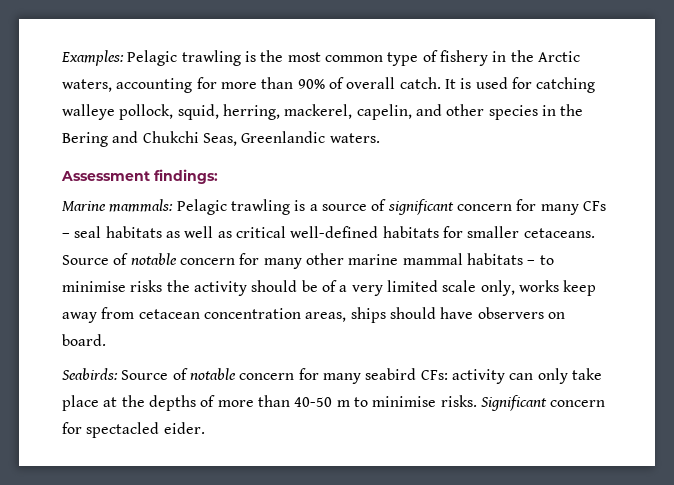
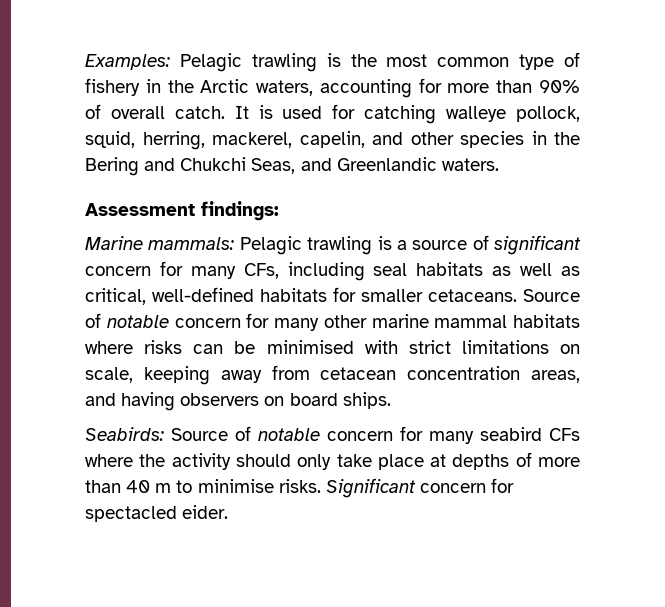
- It is used for catching walleye pollock, squid, herring, mackerel, capelin, and other species in the Bering and Chukchi Seas, Greenlandic waters.
+ It is used for catching walleye pollock, squid, herring, mackerel, capelin, and other species in the Bering and Chukchi Seas, and Greenlandic waters.
- Marine mammals: Pelagic trawling is a source of significant concern for many CFs – seal habitats as well as critical well-defined habitats for smaller cetaceans.
+ Marine mammals: Pelagic trawling is a source of significant concern for many CFs, including seal habitats as well as critical, well-defined habitats for smaller cetaceans.
- Source of notable concern for many other marine mammal habitats – to minimise risks the activity should be of a very limited scale only, works keep away from cetacean concentration areas, ships should have observers on board.
+ Source of notable concern for many other marine mammal habitats where risks can be minimised with strict limitations on scale, keeping away from cetacean concentration areas, and having observers on board ships.
- Seabirds: Source of notable concern for many seabird CFs: activity can only take place at the depths of more than 40-50 m to minimise risks.
+ Seabirds: Source of notable concern for many seabird CFs where the activity should only take place at depths of more than 40 m to minimise risks.

